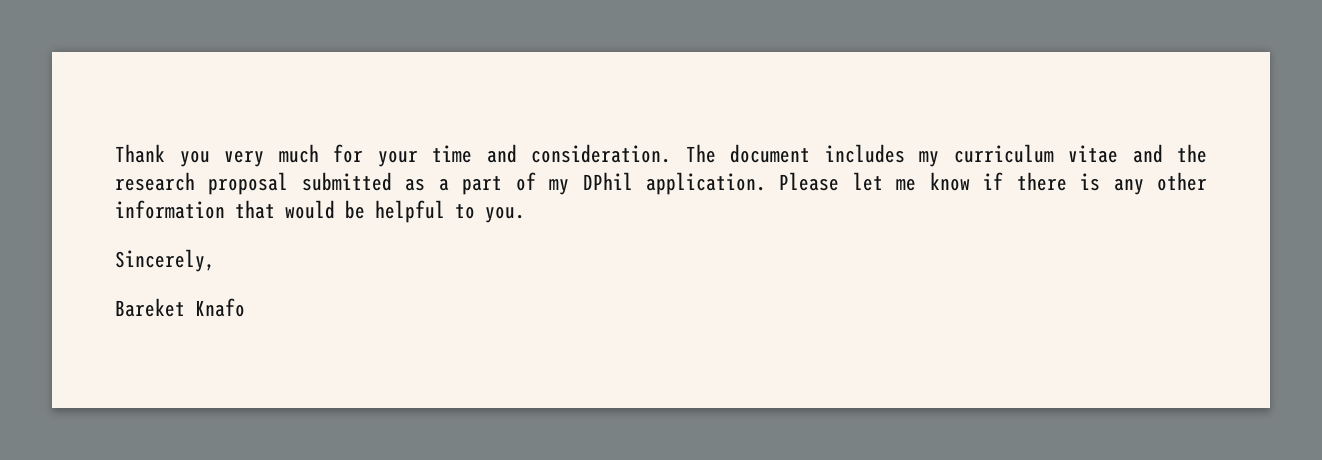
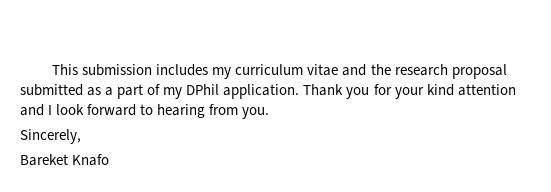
- Thank you very much for your time and consideration. The document includes my curriculum vitae and the research proposal submitted as a part of my DPhil application.
+ This submission includes my curriculum vitae and the research proposal submitted as a part of my DPhil application.
- Please let me know if there is any other information that would be helpful to you.
+ Thank you for your kind attention and I look forward to hearing from you.

